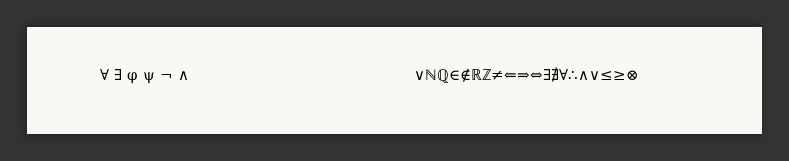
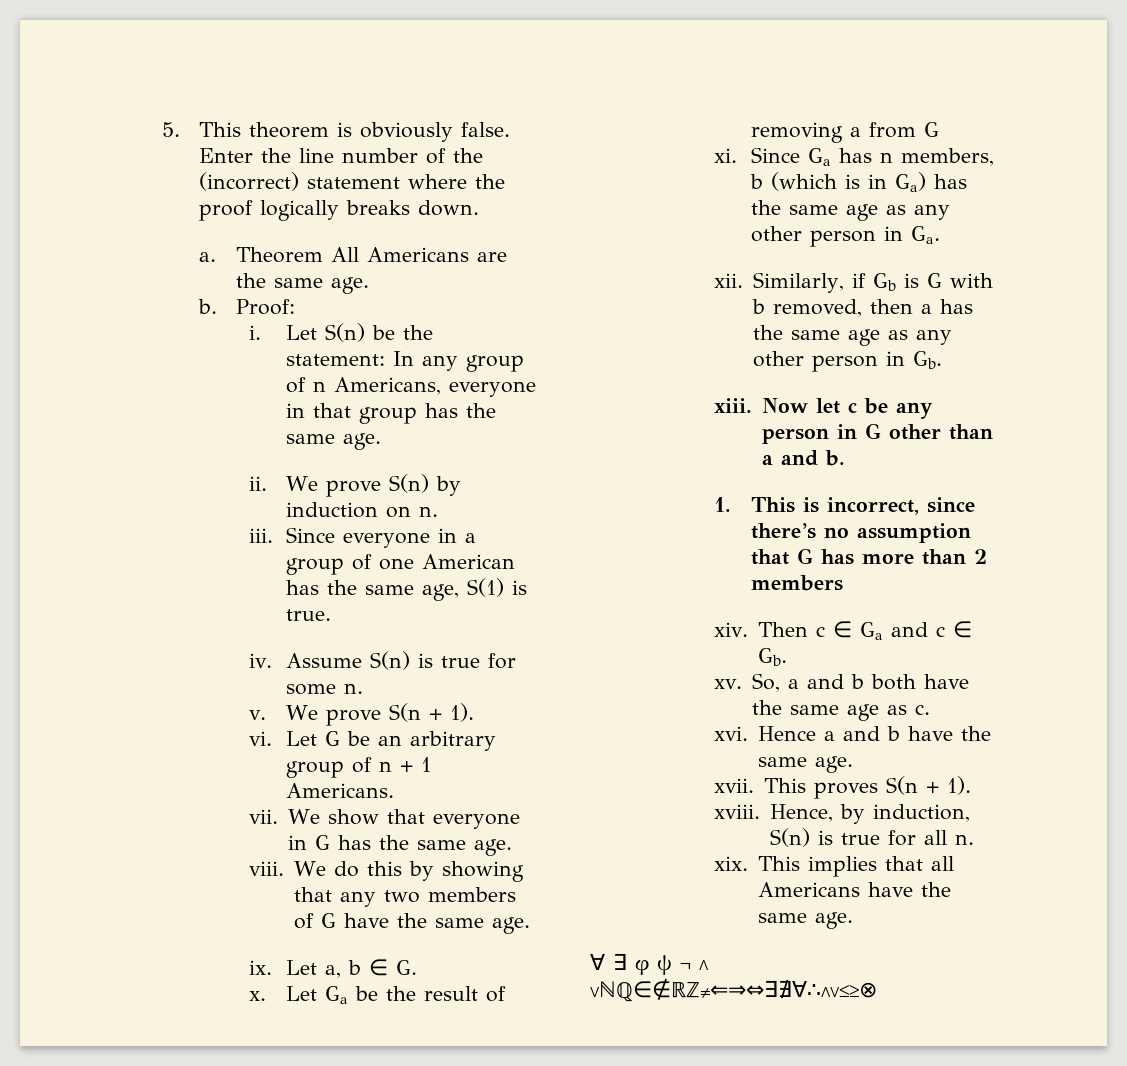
+ 5. This theorem is obviously false. Enter the line number of the (incorrect) statement where the proof logically breaks down.
+ a. Theorem All Americans are the same age.
+ b. Proof:
+ i. Let S(n) be the statement: In any group of n Americans, everyone in that group has the same age.
+ ii. We prove S(n) by induction on n.
+ iii. Since everyone in a group of one American has the same age, S(1) is true.
+ iv. Assume S(n) is true for some n.
+ v. We prove S(n + 1).
+ vi. Let G be an arbitrary group of n + 1 Americans.
+ vii. We show that everyone in G has the same age.
+ viii. We do this by showing that any two members of G have the same age.
+ ix. Let a, b ∈ G.
+ x. Let Ga be the result of removing a from G
+ xi. Since Ga has n members, b (which is in Ga) has the same age as any other person in Ga.
+ xii. Similarly, if Gb is G with b removed, then a has the same age as any other person in Gb.
+ xiii. Now let c be any person in G other than a and b.
+ 1. This is incorrect, since there’s no assumption that G has more than 2 members
+ xiv. Then c ∈ Ga and c ∈ Gb.
+ xv. So, a and b both have the same age as c.
+ xvi. Hence a and b have the same age.
+ xvii. This proves S(n + 1).
+ xviii. Hence, by induction, S(n) is true for all n.
+ xix. This implies that all Americans have the same age.

